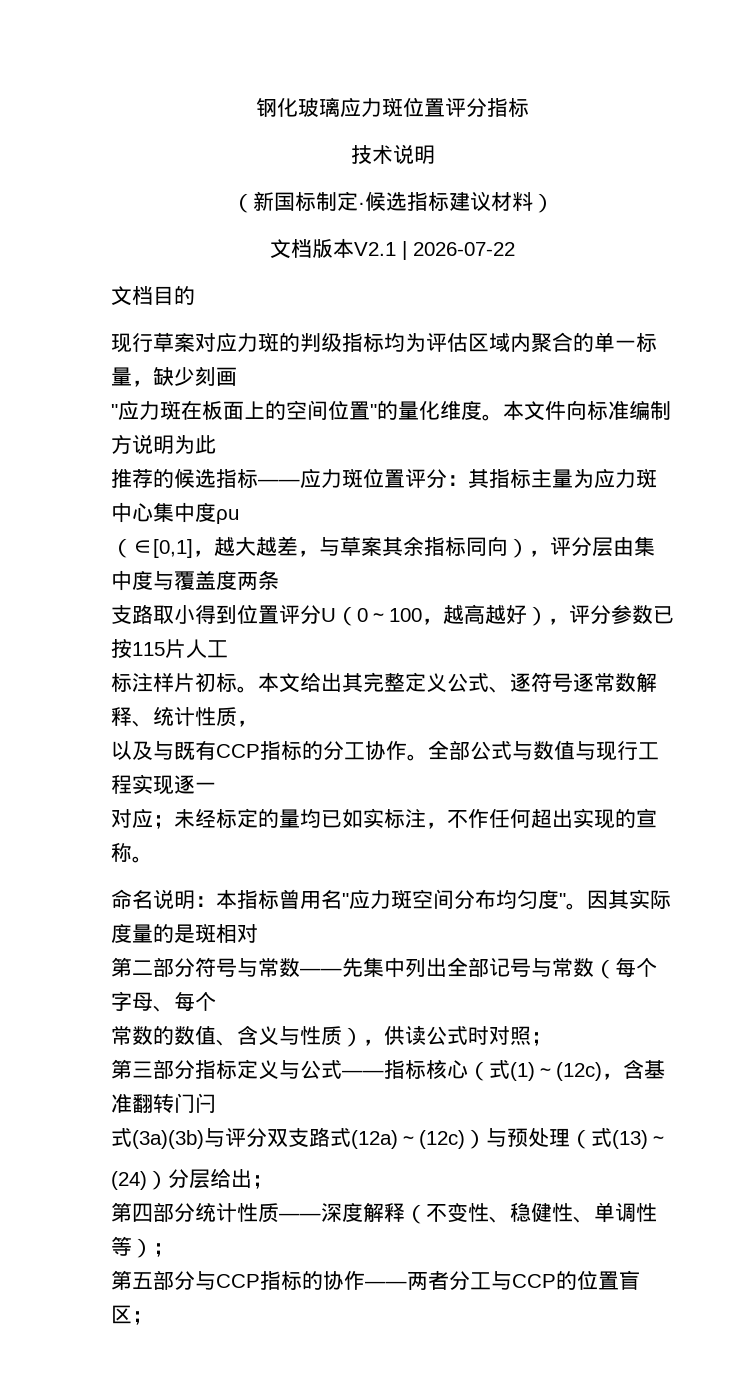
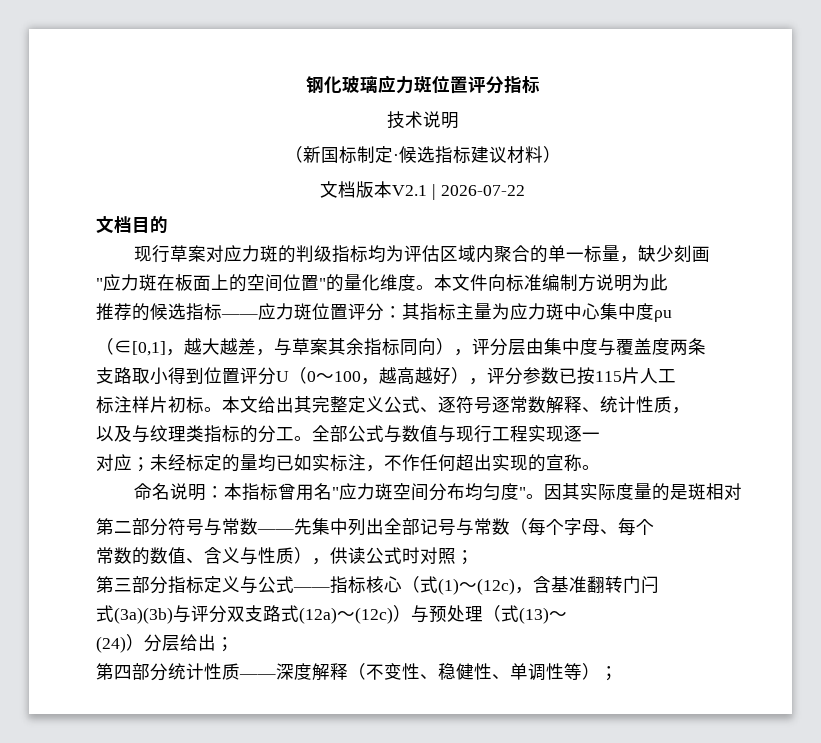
- 以及与既有CCP指标的分工协作。
+ 以及与纹理类指标的分工。
- 第五部分与CCP指标的协作——两者分工与CCP的位置盲区；

